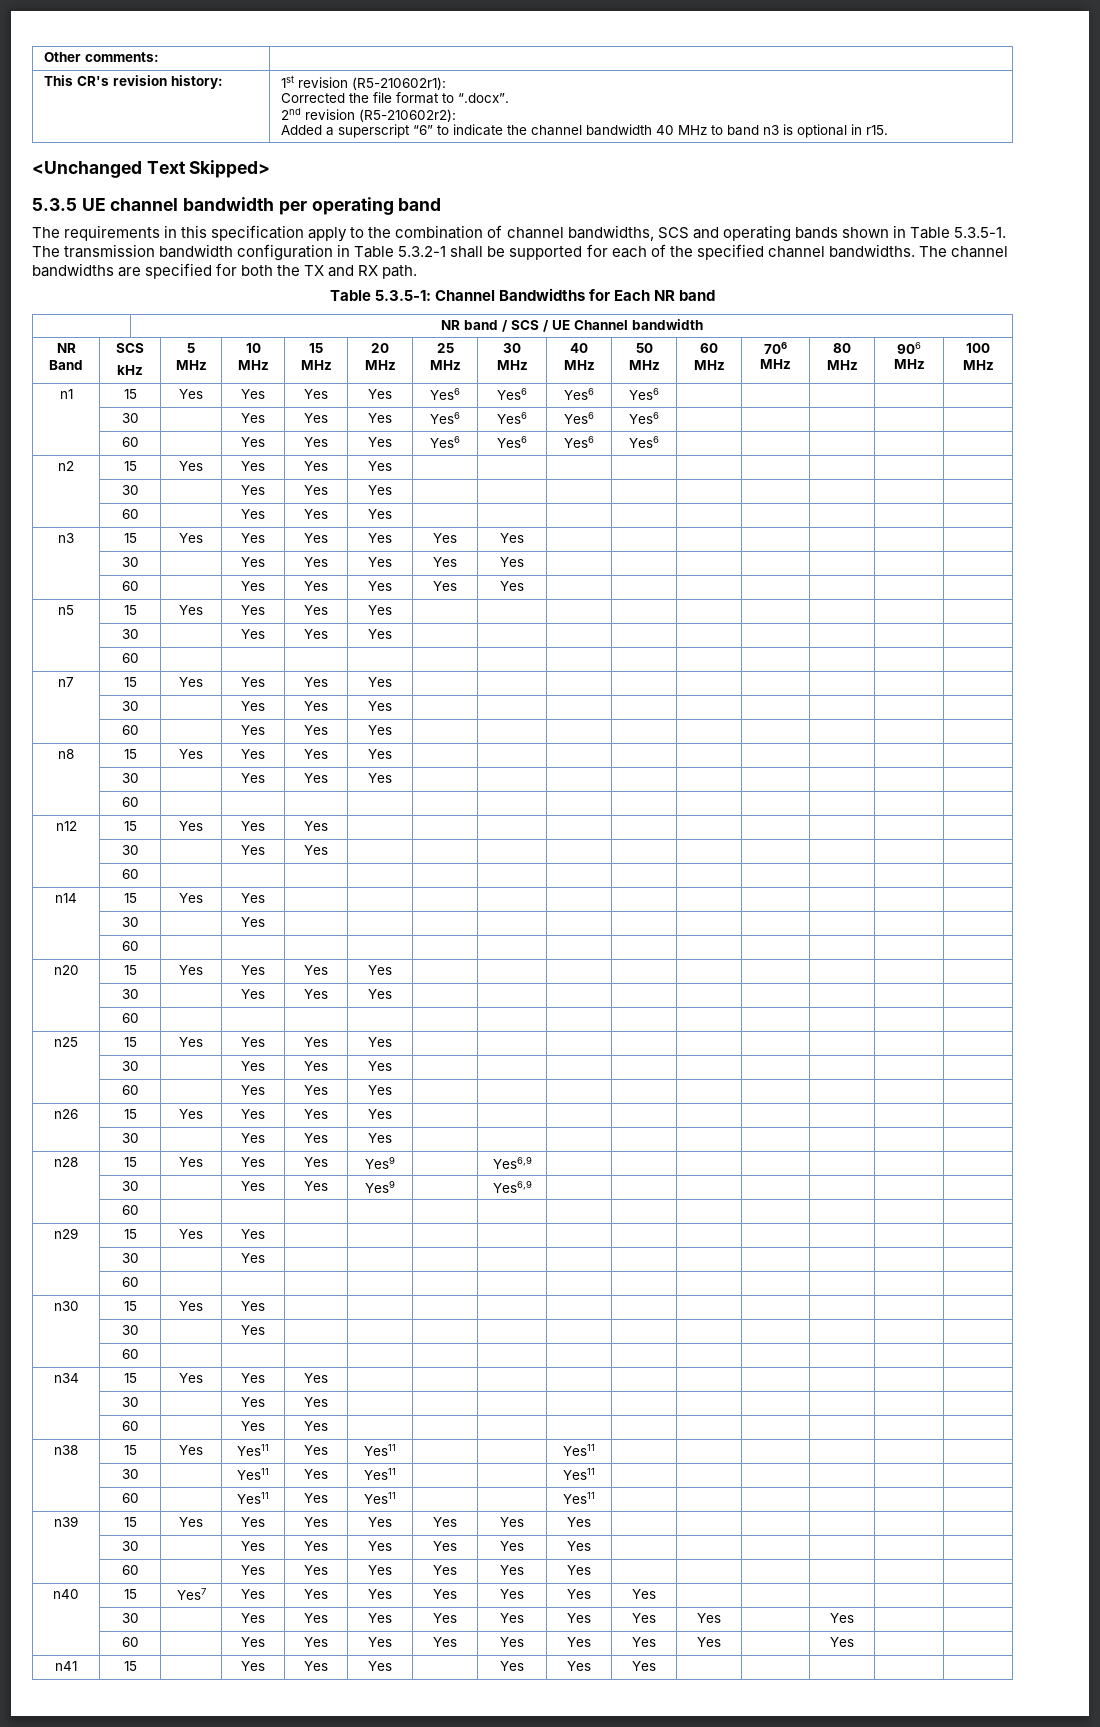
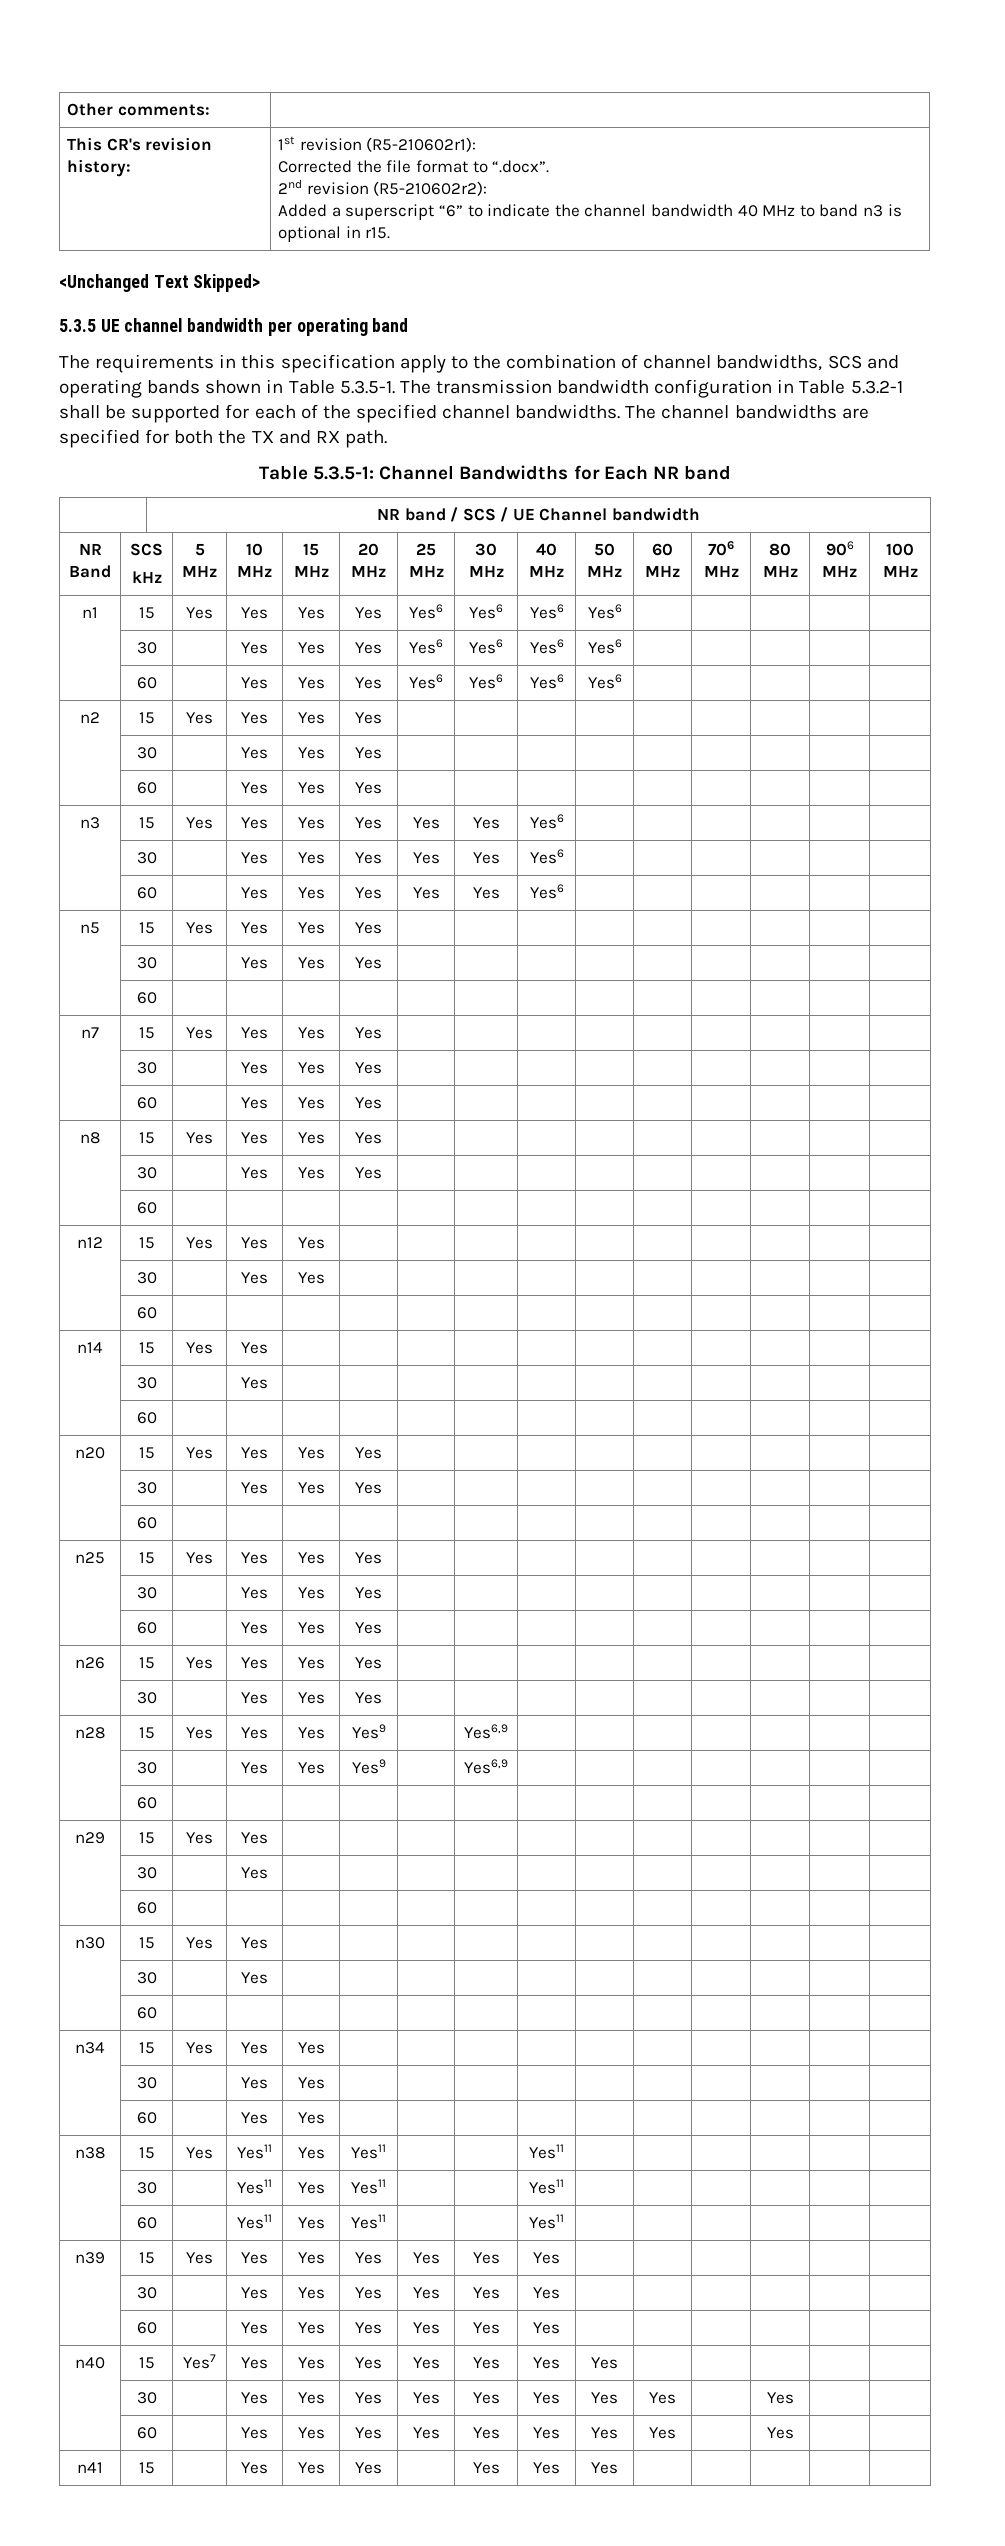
- n3 | 15 | Yes | Yes | Yes | Yes | Yes | Yes | | | | | | |
- | 30 | | Yes | Yes | Yes | Yes | Yes | | | | | | |
- | 60 | | Yes | Yes | Yes | Yes | Yes | | | | | | |
+ n3 | 15 | Yes | Yes | Yes | Yes | Yes | Yes | Yes6 | | | | | |
+ | 30 | | Yes | Yes | Yes | Yes | Yes | Yes6 | | | | | |
+ | 60 | | Yes | Yes | Yes | Yes | Yes | Yes6 | | | | | |

